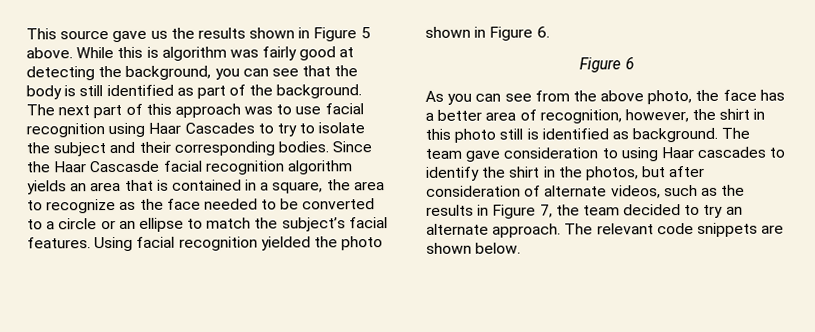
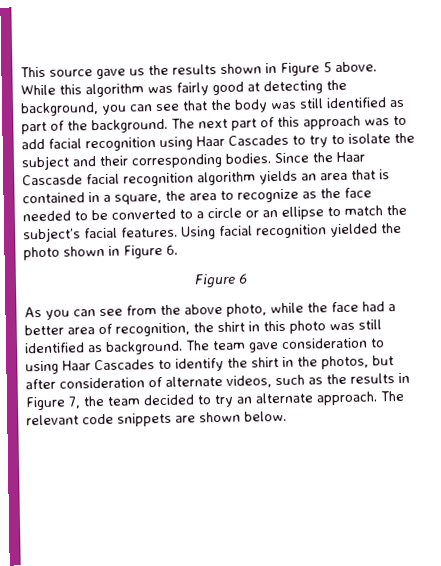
- While this is algorithm was fairly good at detecting the background, you can see that the body is still identified as part of the background.
+ While this algorithm was fairly good at detecting the background, you can see that the body was still identified as part of the background.
- The next part of this approach was to use facial recognition using Haar Cascades to try to isolate the subject and their corresponding bodies.
+ The next part of this approach was to add facial recognition using Haar Cascades to try to isolate the subject and their corresponding bodies.
- As you can see from the above photo, the face has a better area of recognition, however, the shirt in this photo still is identified as background.
+ As you can see from the above photo, while the face had a better area of recognition, the shirt in this photo was still identified as background.
- The team gave consideration to using Haar cascades to identify the shirt in the photos, but after consideration of alternate videos, such as the results in Figure 7, the team decided to try an alternate approach.
+ The team gave consideration to using Haar Cascades to identify the shirt in the photos, but after consideration of alternate videos, such as the results in Figure 7, the team decided to try an alternate approach.

